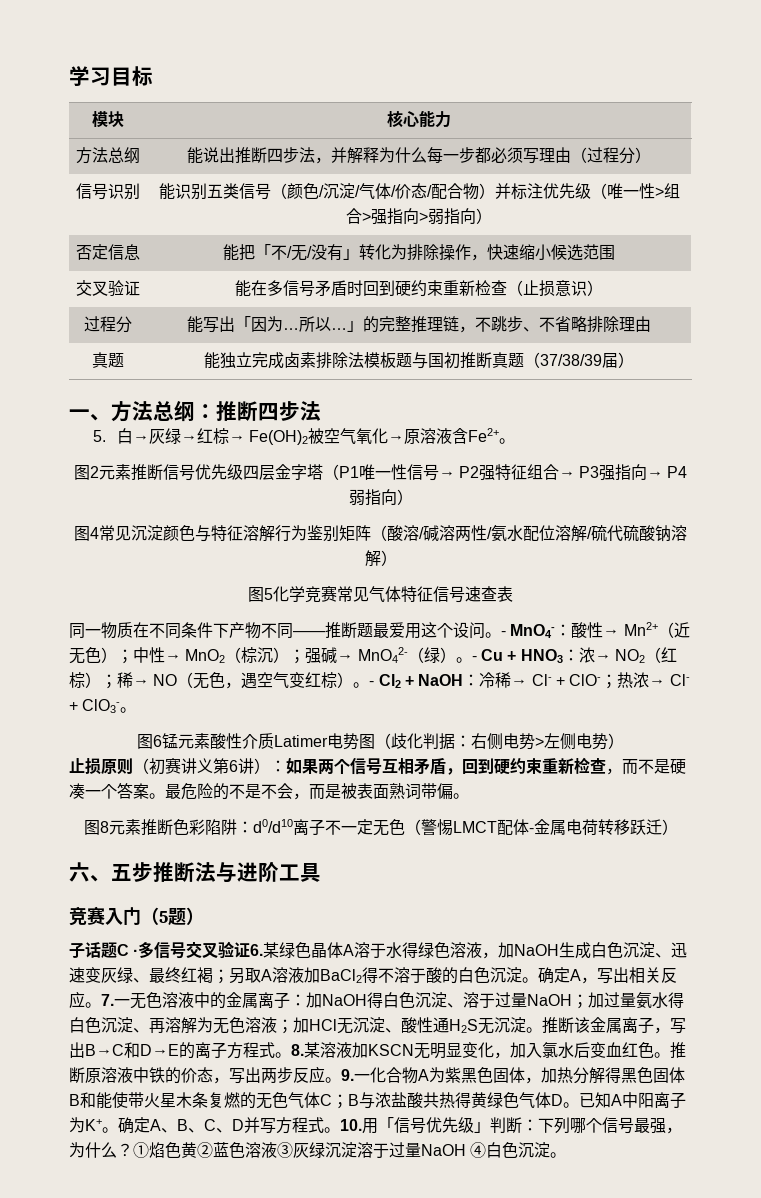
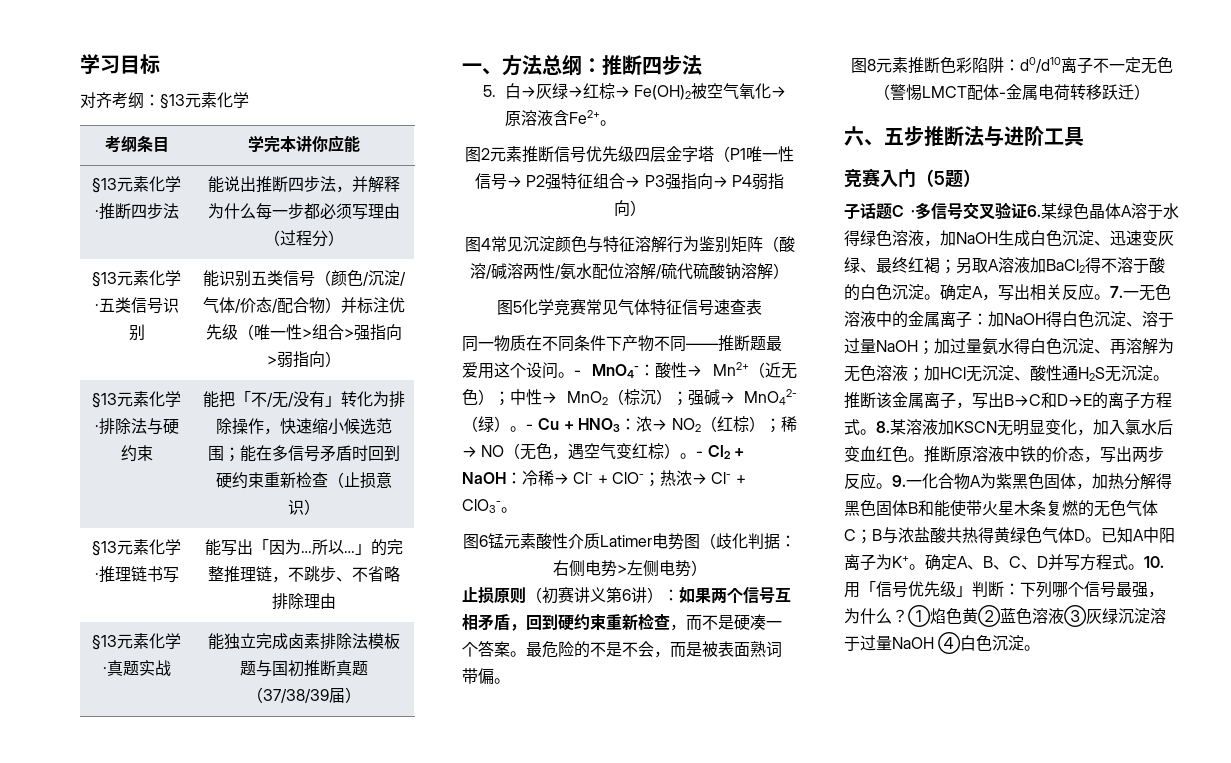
- 模块 | 核心能力
- 方法总纲 | 能说出推断四步法，并解释为什么每一步都必须写理由（过程分）
+ 对齐考纲：§13元素化学
+ 考纲条目 | 学完本讲你应能
+ §13元素化学·推断四步法 | 能说出推断四步法，并解释为什么每一步都必须写理由（过程分）
- 信号识别 | 能识别五类信号（颜色/沉淀/气体/价态/配合物）并标注优先级（唯一性>组合>强指向>弱指向）
+ §13元素化学·五类信号识别 | 能识别五类信号（颜色/沉淀/气体/价态/配合物）并标注优先级（唯一性>组合>强指向>弱指向）
- 否定信息 | 能把「不/无/没有」转化为排除操作，快速缩小候选范围
- 交叉验证 | 能在多信号矛盾时回到硬约束重新检查（止损意识）
+ §13元素化学·排除法与硬约束 | 能把「不/无/没有」转化为排除操作，快速缩小候选范围；能在多信号矛盾时回到硬约束重新检查（止损意识）
- 过程分 | 能写出「因为…所以…」的完整推理链，不跳步、不省略排除理由
+ §13元素化学·推理链书写 | 能写出「因为…所以…」的完整推理链，不跳步、不省略排除理由
- 真题 | 能独立完成卤素排除法模板题与国初推断真题（37/38/39届）
+ §13元素化学·真题实战 | 能独立完成卤素排除法模板题与国初推断真题（37/38/39届）

